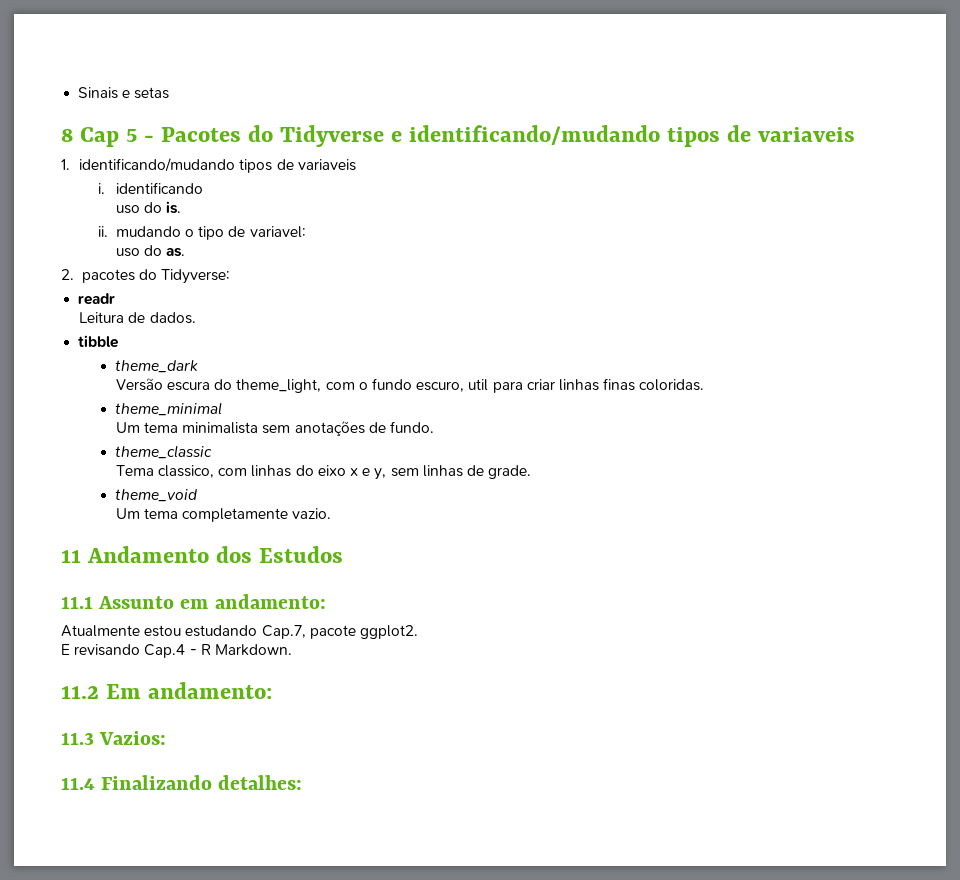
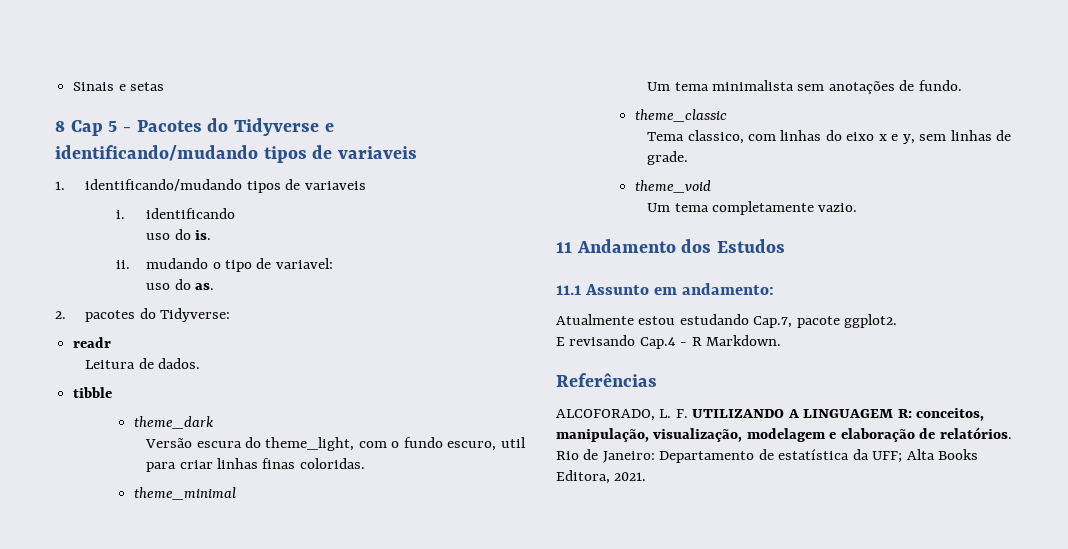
- 11.2 Em andamento:
- 11.3 Vazios:
- 11.4 Finalizando detalhes:
+ Referências
+ ALCOFORADO, L. F. UTILIZANDO A LINGUAGEM R: conceitos, manipulação, visualização, modelagem e elaboração de relatórios. Rio de Janeiro: Departamento de estatística da UFF; Alta Books Editora, 2021.

